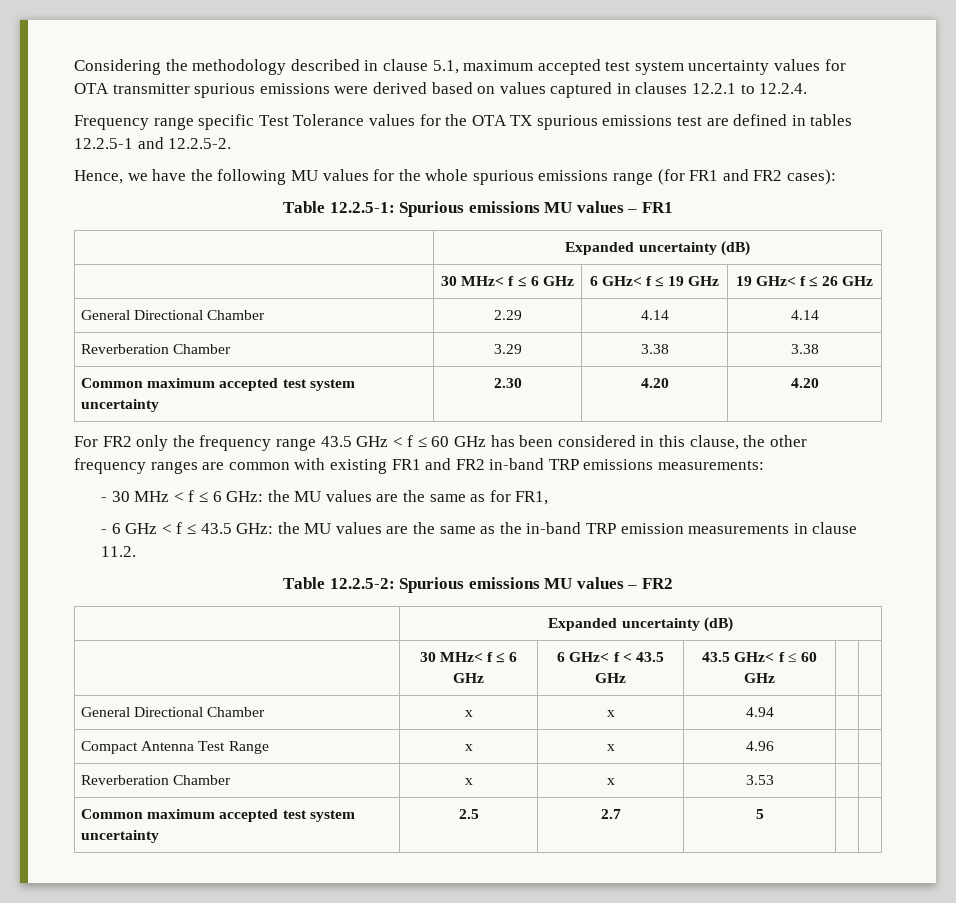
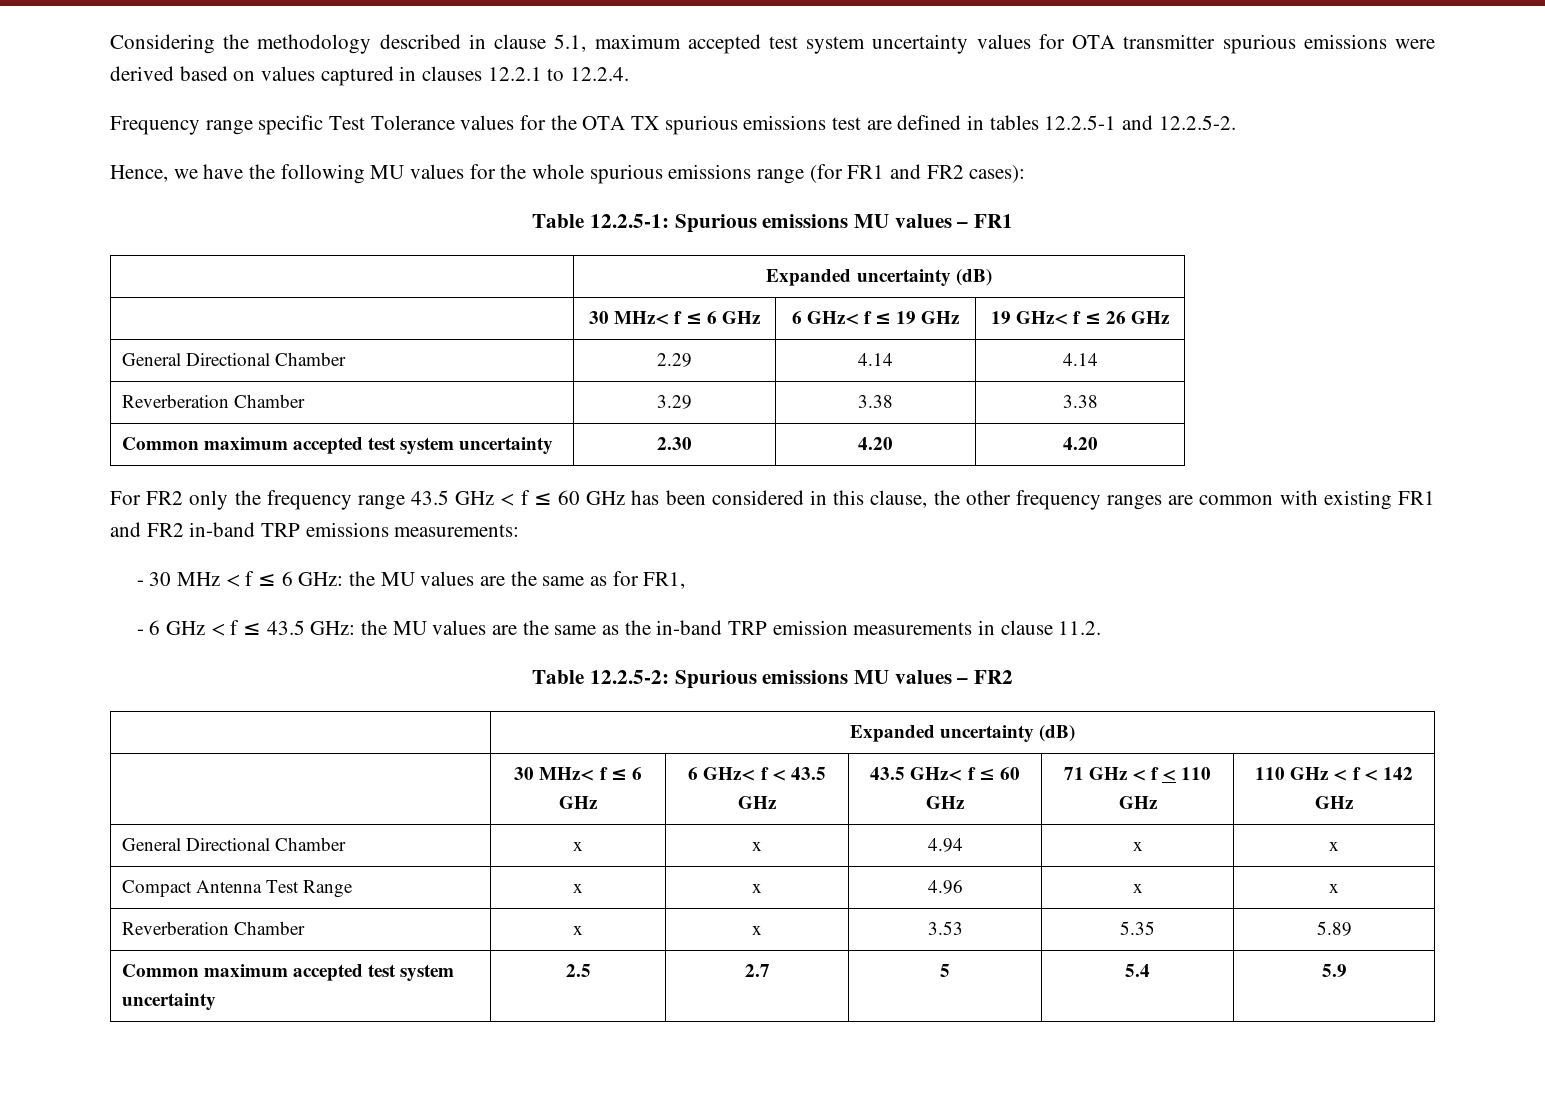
- | 30 MHz< f ≤ 6 GHz | 6 GHz< f < 43.5 GHz | 43.5 GHz< f ≤ 60 GHz | |
+ | 30 MHz< f ≤ 6 GHz | 6 GHz< f < 43.5 GHz | 43.5 GHz< f ≤ 60 GHz | 71 GHz < f < 110 GHz | 110 GHz < f < 142 GHz
- General Directional Chamber | x | x | 4.94 | |
+ General Directional Chamber | x | x | 4.94 | x | x
- Compact Antenna Test Range | x | x | 4.96 | |
+ Compact Antenna Test Range | x | x | 4.96 | x | x
- Reverberation Chamber | x | x | 3.53 | |
+ Reverberation Chamber | x | x | 3.53 | 5.35 | 5.89
- Common maximum accepted test system uncertainty | 2.5 | 2.7 | 5 | |
+ Common maximum accepted test system uncertainty | 2.5 | 2.7 | 5 | 5.4 | 5.9

